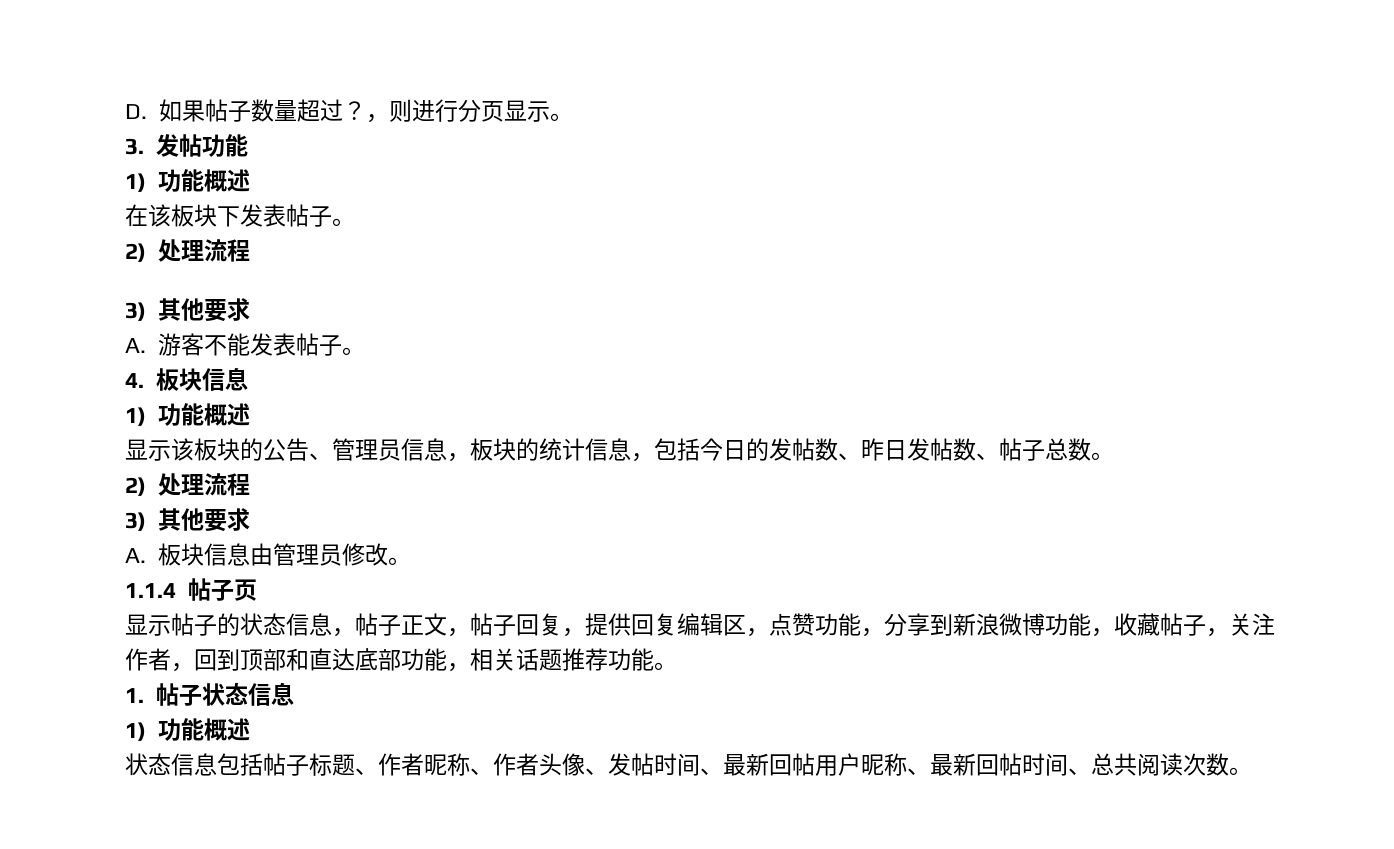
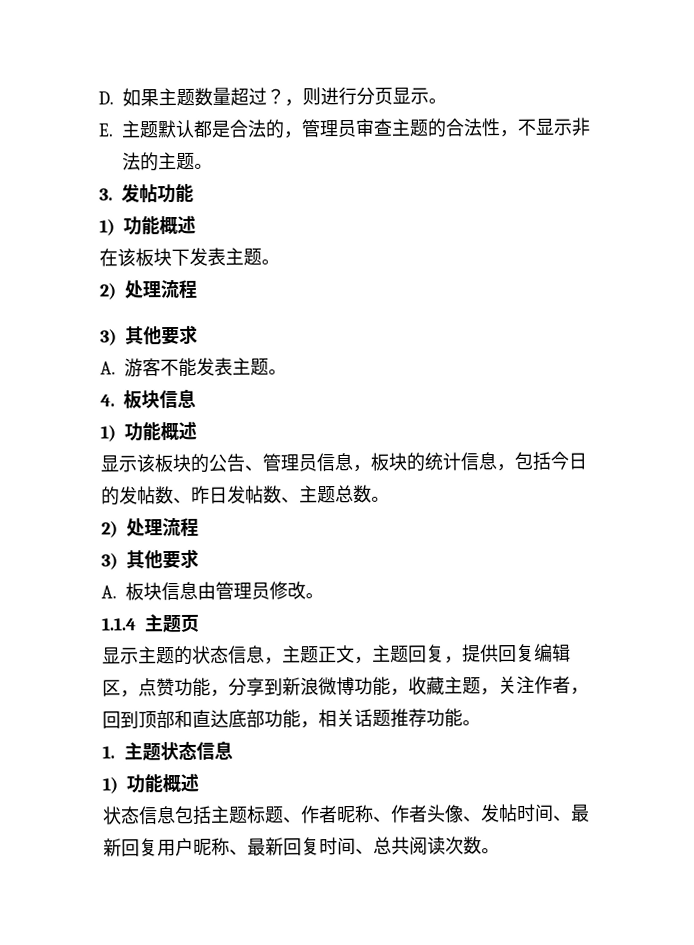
- D.如果帖子数量超过？
+ D.如果主题数量超过？
+ E.主题默认都是合法的，管理员审查主题的合法性，不显示非法的主题。
- 在该板块下发表帖子。
+ 在该板块下发表主题。
- A.游客不能发表帖子。
+ A.游客不能发表主题。
- 显示该板块的公告、管理员信息，板块的统计信息，包括今日的发帖数、昨日发帖数、帖子总数。
+ 显示该板块的公告、管理员信息，板块的统计信息，包括今日的发帖数、昨日发帖数、主题总数。
- 1.1.4帖子页
+ 1.1.4主题页
- 显示帖子的状态信息，帖子正文，帖子回复，提供回复编辑区，点赞功能，分享到新浪微博功能，收藏帖子，关注作者，回到顶部和直达底部功能，相关话题推荐功能。
+ 显示主题的状态信息，主题正文，主题回复，提供回复编辑区，点赞功能，分享到新浪微博功能，收藏主题，关注作者，回到顶部和直达底部功能，相关话题推荐功能。
- 1.帖子状态信息
+ 1.主题状态信息
- 状态信息包括帖子标题、作者昵称、作者头像、发帖时间、最新回帖用户昵称、最新回帖时间、总共阅读次数。
+ 状态信息包括主题标题、作者昵称、作者头像、发帖时间、最新回复用户昵称、最新回复时间、总共阅读次数。

